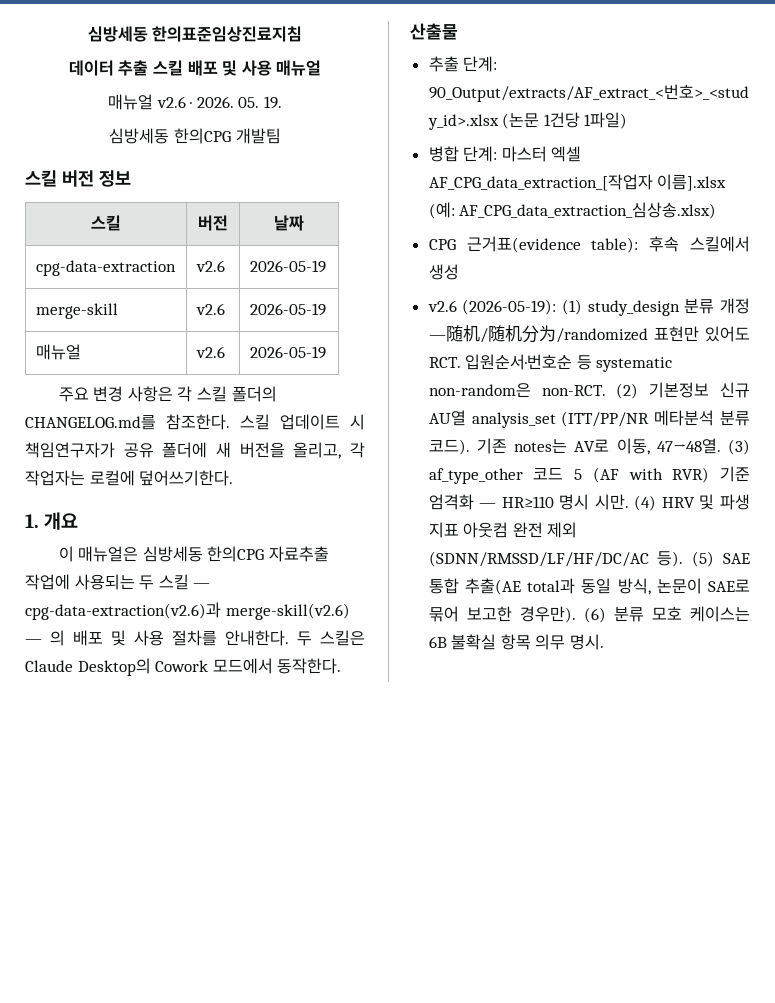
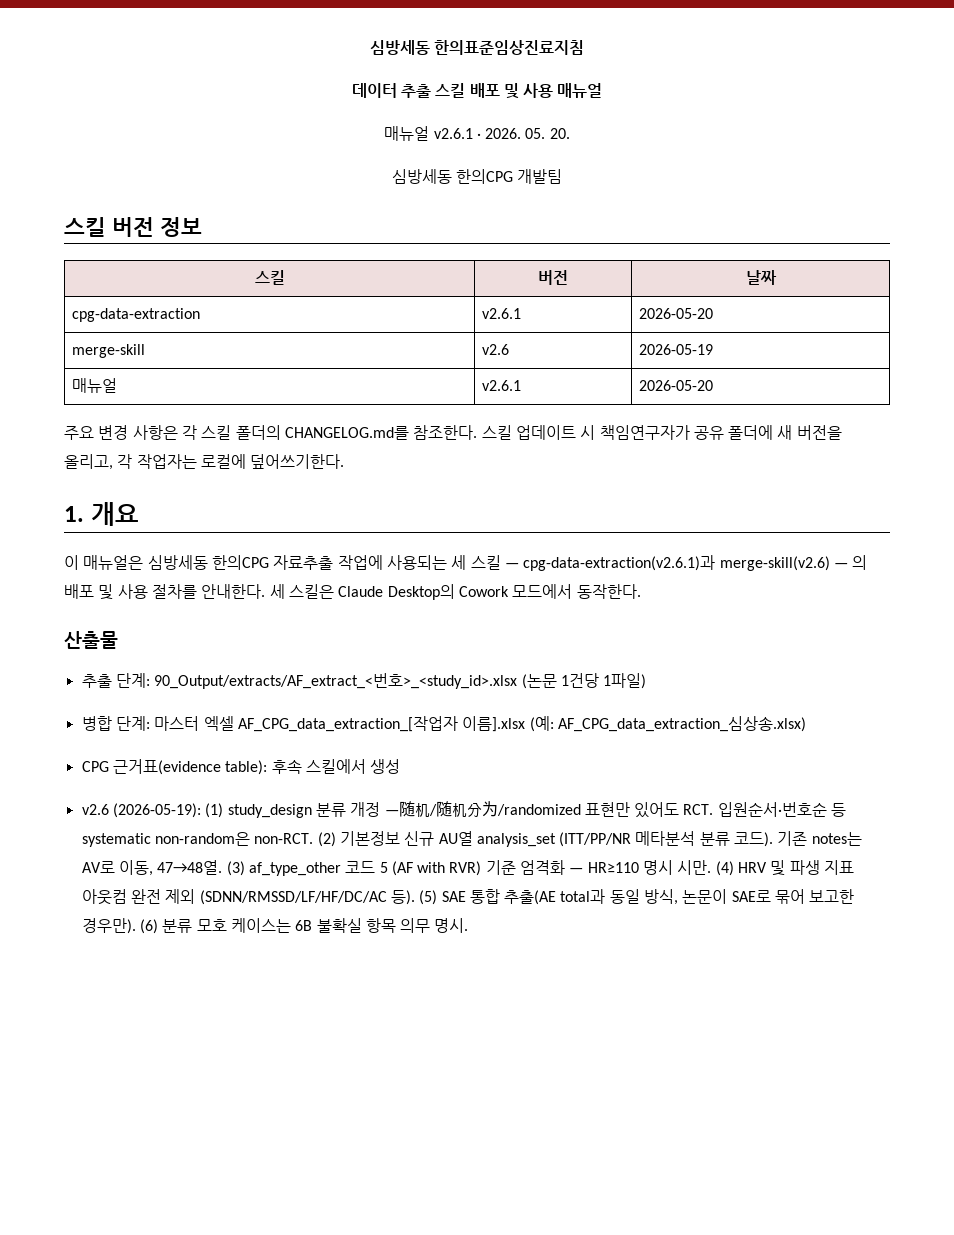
- 매뉴얼 v2.6 · 2026.
+ 매뉴얼 v2.6.1 · 2026.
- 05. 19.
+ 05. 20.
- cpg-data-extraction | v2.6 | 2026-05-19
+ cpg-data-extraction | v2.6.1 | 2026-05-20
- 매뉴얼 | v2.6 | 2026-05-19
+ 매뉴얼 | v2.6.1 | 2026-05-20
- 이 매뉴얼은 심방세동 한의CPG 자료추출 작업에 사용되는 두 스킬 — cpg-data-extraction(v2.6)과 merge-skill(v2.6) — 의 배포 및 사용 절차를 안내한다.
+ 이 매뉴얼은 심방세동 한의CPG 자료추출 작업에 사용되는 세 스킬 — cpg-data-extraction(v2.6.1)과 merge-skill(v2.6) — 의 배포 및 사용 절차를 안내한다.
- 두 스킬은 Claude Desktop의 Cowork 모드에서 동작한다.
+ 세 스킬은 Claude Desktop의 Cowork 모드에서 동작한다.

